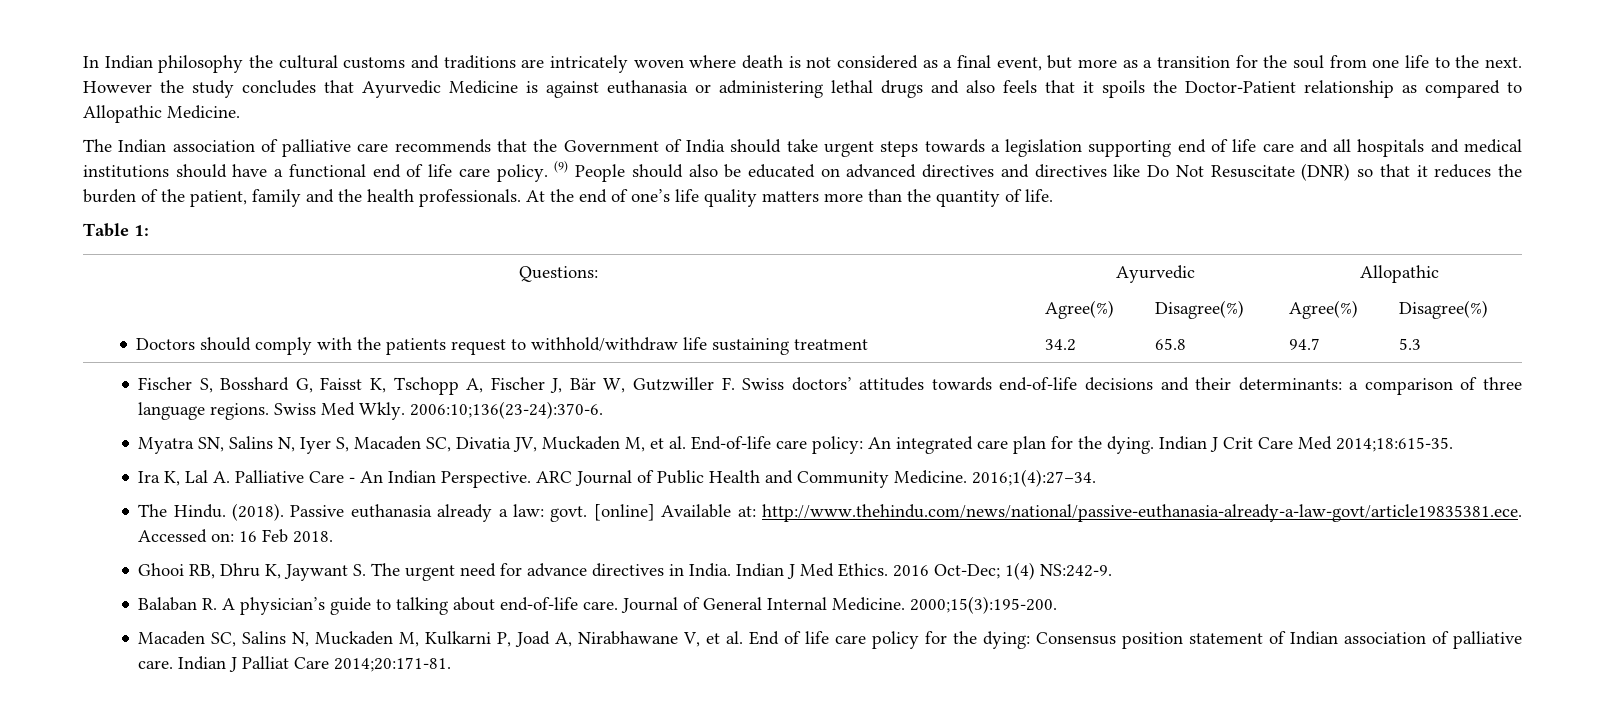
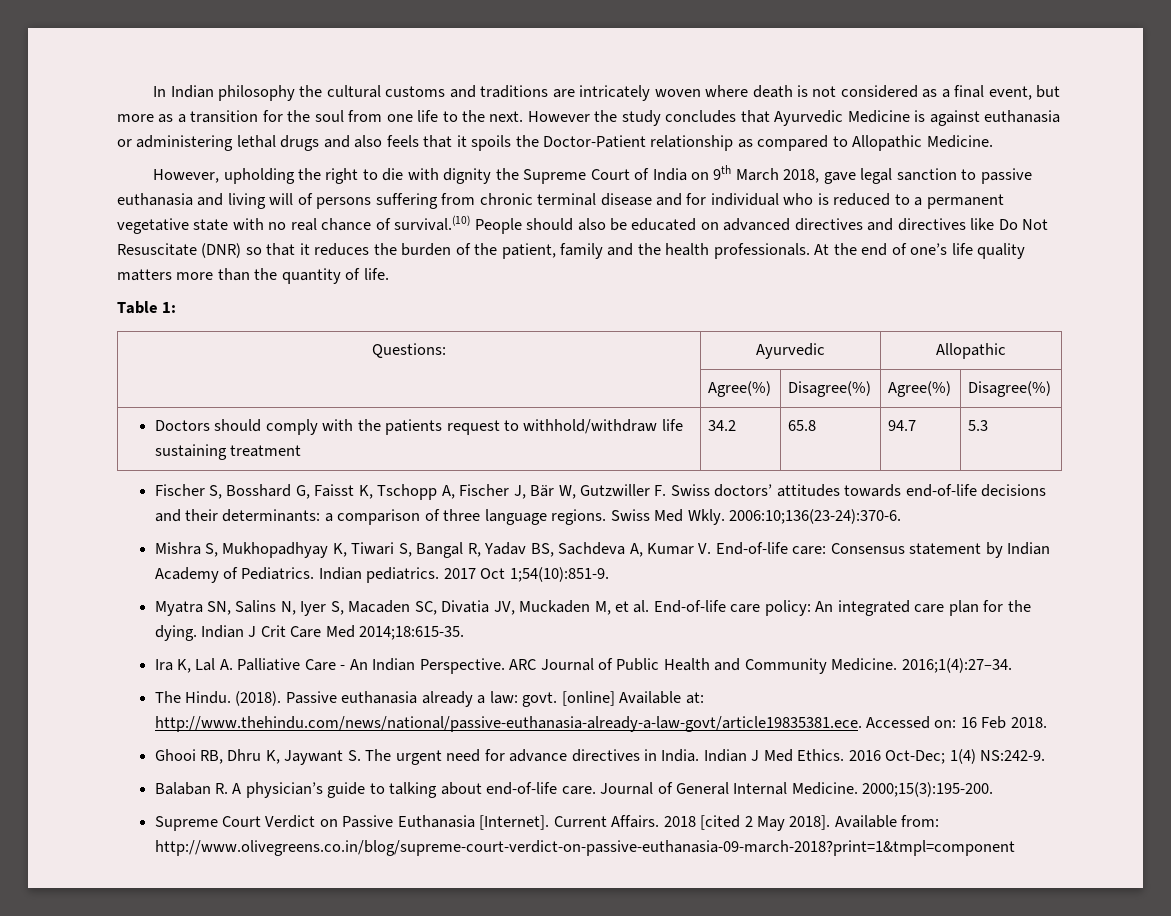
- The Indian association of palliative care recommends that the Government of India should take urgent steps towards a legislation supporting end of life care and all hospitals and medical institutions should have a functional end of life care policy. (9) People should also be educated on advanced directives and directives like Do Not Resuscitate (DNR) so that it reduces the burden of the patient, family and the health professionals.
+ However, upholding the right to die with dignity the Supreme Court of India on 9th March 2018, gave legal sanction to passive euthanasia and living will of persons suffering from chronic terminal disease and for individual who is reduced to a permanent vegetative state with no real chance of survival.(10) People should also be educated on advanced directives and directives like Do Not Resuscitate (DNR) so that it reduces the burden of the patient, family and the health professionals.
+ Mishra S, Mukhopadhyay K, Tiwari S, Bangal R, Yadav BS, Sachdeva A, Kumar V. End-of-life care: Consensus statement by Indian Academy of Pediatrics. Indian pediatrics. 2017 Oct 1;54(10):851-9.
- Macaden SC, Salins N, Muckaden M, Kulkarni P, Joad A, Nirabhawane V, et al. End of life care policy for the dying: Consensus position statement of Indian association of palliative care. Indian J Palliat Care 2014;20:171-81.
+ Supreme Court Verdict on Passive Euthanasia [Internet]. Current Affairs. 2018 [cited 2 May 2018]. Available from: http://www.olivegreens.co.in/blog/supreme-court-verdict-on-passive-euthanasia-09-march-2018?print=1&tmpl=component

